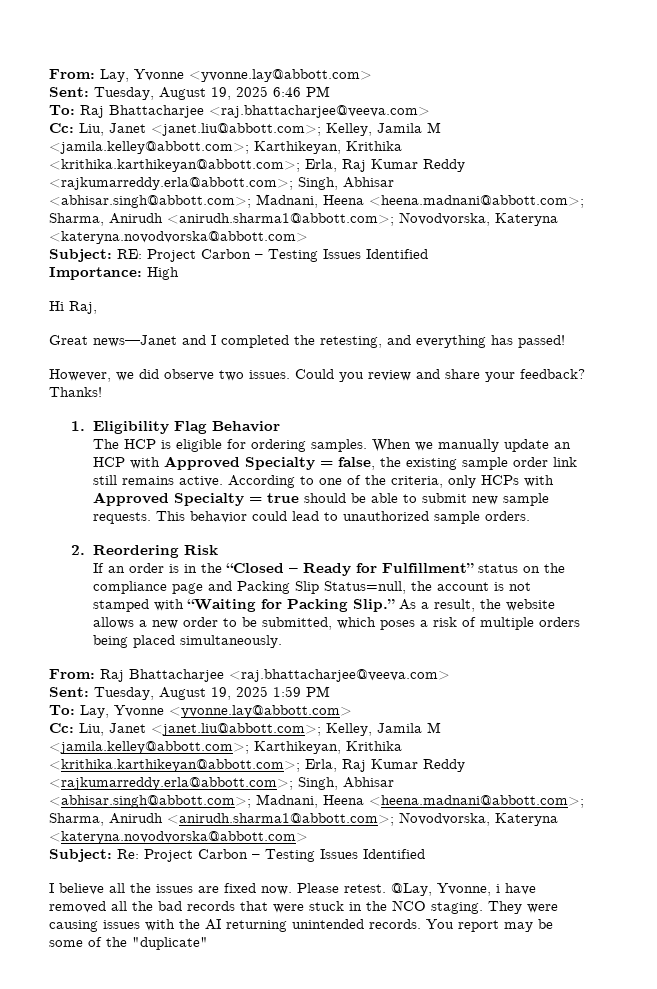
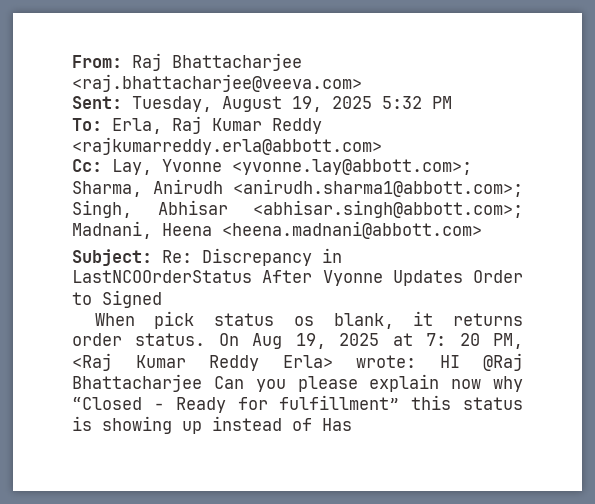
- From: Lay, Yvonne <yvonne.lay@abbott.com>
- Sent: Tuesday, August 19, 2025 6:46 PM
- To: Raj Bhattacharjee <raj.bhattacharjee@veeva.com>
- Cc: Liu, Janet <janet.liu@abbott.com>; Kelley, Jamila M <jamila.kelley@abbott.com>; Karthikeyan, Krithika <krithika.karthikeyan@abbott.com>; Erla, Raj Kumar Reddy <rajkumarreddy.erla@abbott.com>; Singh, Abhisar <abhisar.singh@abbott.com>; Madnani, Heena <heena.madnani@abbott.com>; Sharma, Anirudh <anirudh.sharma1@abbott.com>; Novodvorska, Kateryna <kateryna.novodvorska@abbott.com>
- Subject: RE: Project Carbon – Testing Issues Identified
- Importance: High
- Hi Raj,
- Great news—Janet and I completed the retesting, and everything has passed!
- However, we did observe two issues. Could you review and share your feedback? Thanks!
- 1. Eligibility Flag Behavior
- The HCP is eligible for ordering samples. When we manually update an HCP with Approved Specialty = false, the existing sample order link still remains active. According to one of the criteria, only HCPs with Approved Specialty = true should be able to submit new sample requests. This behavior could lead to unauthorized sample orders.
- 2. Reordering Risk
- If an order is in the “Closed – Ready for Fulfillment” status on the compliance page and Packing Slip Status=null, the account is not stamped with “Waiting for Packing Slip.” As a result, the website allows a new order to be submitted, which poses a risk of multiple orders being placed simultaneously.
- Sent: Tuesday, August 19, 2025 1:59 PM
- To: Lay, Yvonne <yvonne.lay@abbott.com>
- Cc: Liu, Janet <janet.liu@abbott.com>; Kelley, Jamila M <jamila.kelley@abbott.com>; Karthikeyan, Krithika <krithika.karthikeyan@abbott.com>; Erla, Raj Kumar Reddy <rajkumarreddy.erla@abbott.com>; Singh, Abhisar <abhisar.singh@abbott.com>; Madnani, Heena <heena.madnani@abbott.com>; Sharma, Anirudh <anirudh.sharma1@abbott.com>; Novodvorska, Kateryna <kateryna.novodvorska@abbott.com>
- Subject: Re: Project Carbon – Testing Issues Identified
- I believe all the issues are fixed now. Please retest. @Lay, Yvonne, i have removed all the bad records that were stuck in the NCO staging. They were causing issues with the AI returning unintended records. You report may be some of the "duplicate"
+ Sent: Tuesday, August 19, 2025 5:32 PM
+ To: Erla, Raj Kumar Reddy <rajkumarreddy.erla@abbott.com>
+ Cc: Lay, Yvonne <yvonne.lay@abbott.com>; Sharma, Anirudh <anirudh.sharma1@abbott.com>; Singh, Abhisar <abhisar.singh@abbott.com>; Madnani, Heena <heena.madnani@abbott.com>
+ Subject: Re: Discrepancy in LastNCOOrderStatus After Vyonne Updates Order to Signed
+ When pick status os blank, it returns order status. On Aug 19, 2025 at 7: 20 PM, <Raj Kumar Reddy Erla> wrote: HI @Raj Bhattacharjee Can you please explain now why “Closed - Ready for fulfillment” this status is showing up instead of Has

